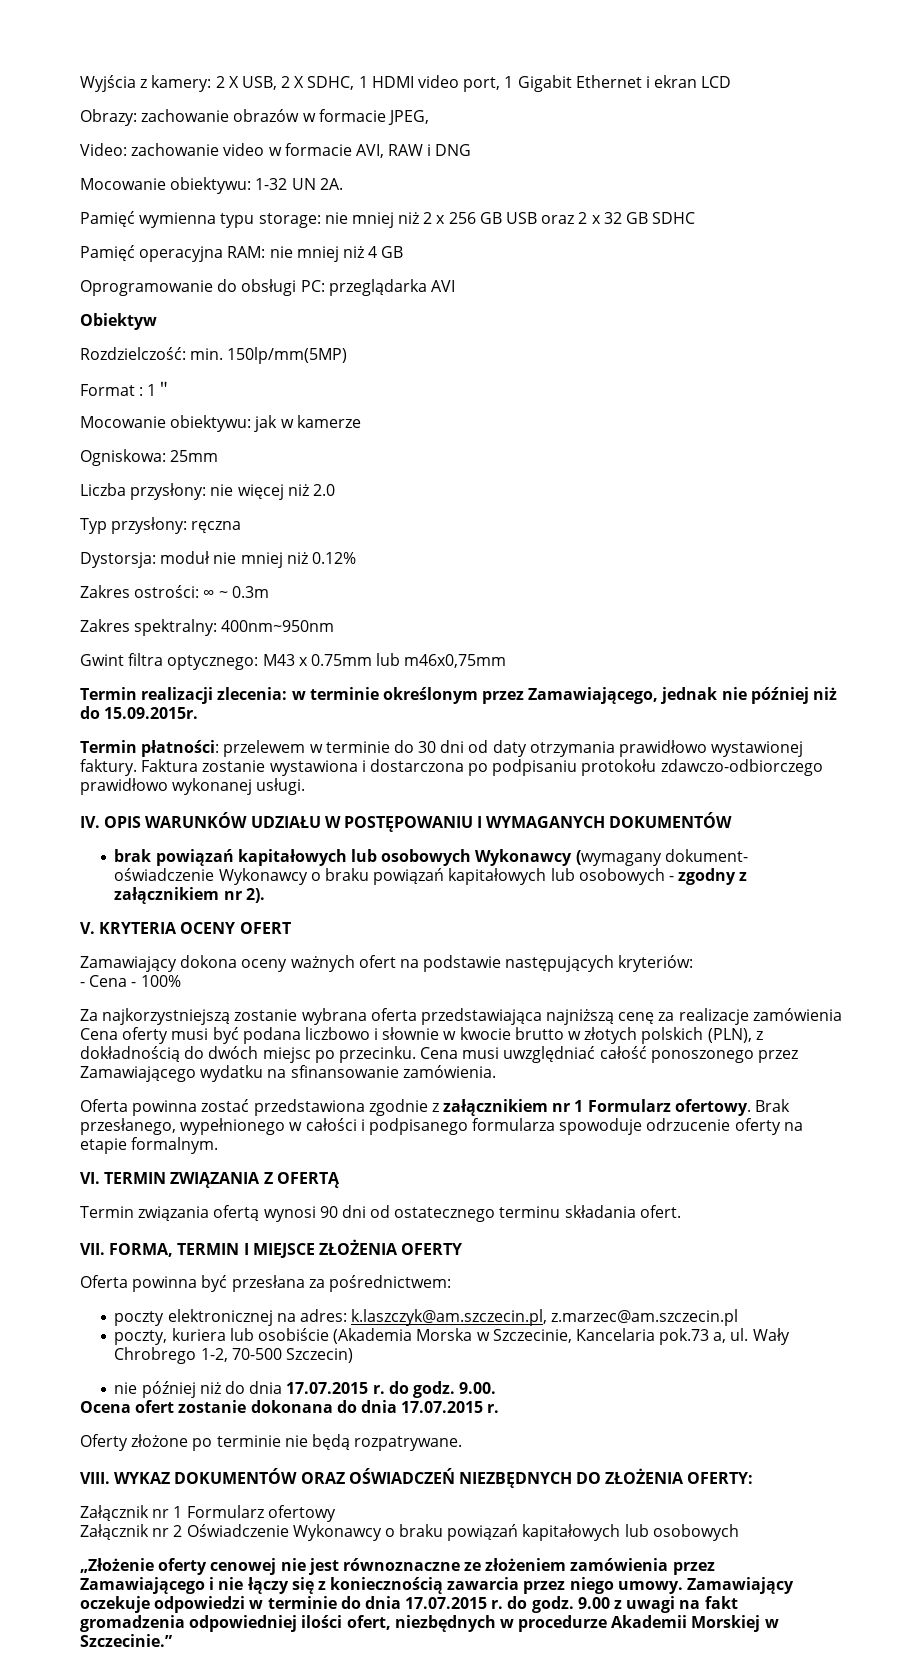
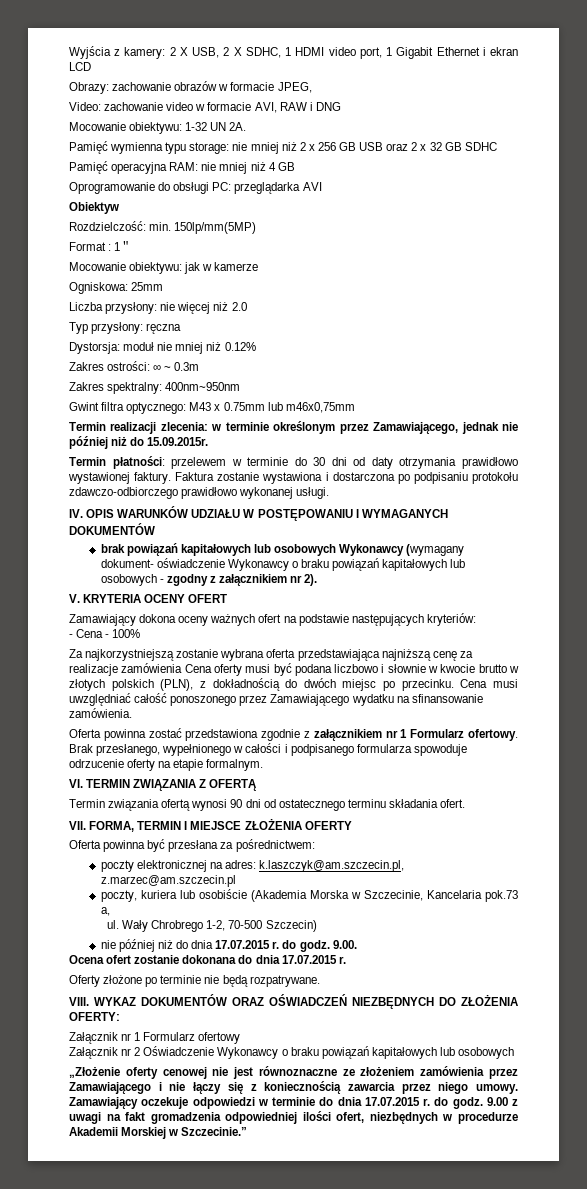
- poczty, kuriera lub osobiście (Akademia Morska w Szczecinie, Kancelaria pok.73 a, ul.
+ poczty, kuriera lub osobiście (Akademia Morska w Szczecinie, Kancelaria pok.73 a,
+ ul.

